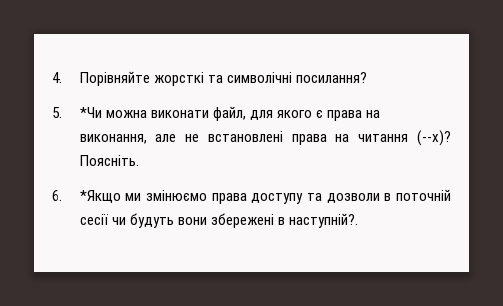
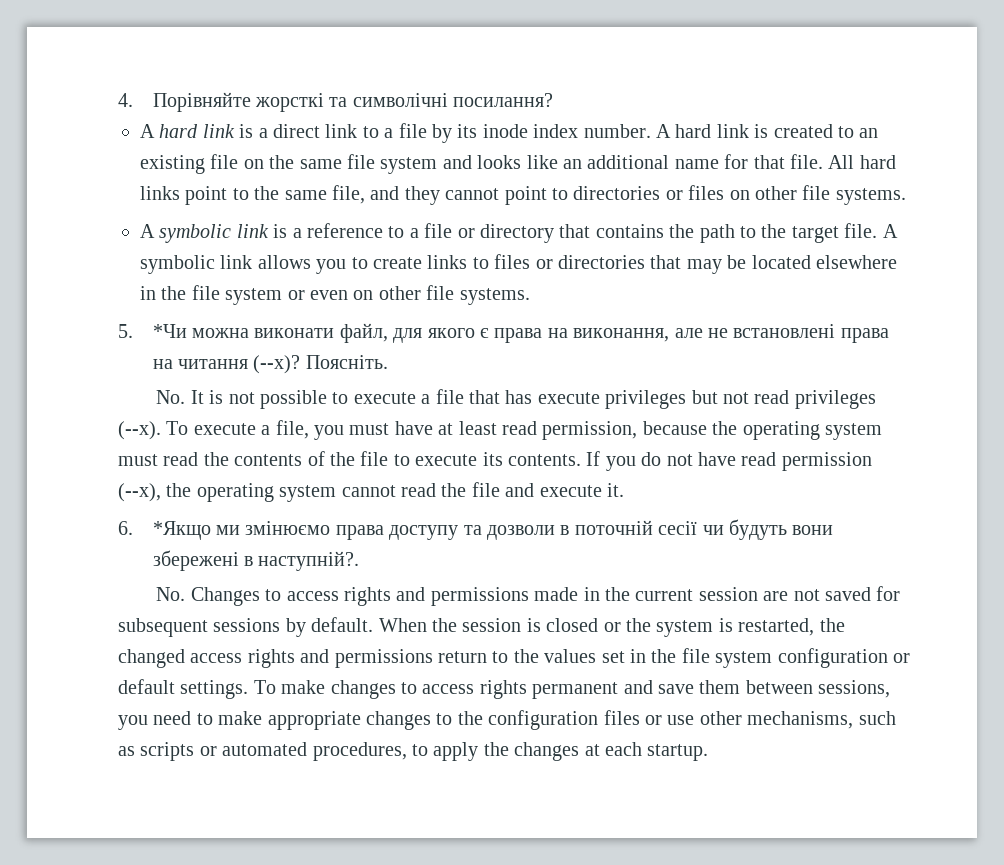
+ A hard link is a direct link to a file by its inode index number. A hard link is created to an existing file on the same file system and looks like an additional name for that file. All hard links point to the same file, and they cannot point to directories or files on other file systems.
+ A symbolic link is a reference to a file or directory that contains the path to the target file. A symbolic link allows you to create links to files or directories that may be located elsewhere in the file system or even on other file systems.
+ No. It is not possible to execute a file that has execute privileges but not read privileges (--x). To execute a file, you must have at least read permission, because the operating system must read the contents of the file to execute its contents. If you do not have read permission (--x), the operating system cannot read the file and execute it.
+ No. Changes to access rights and permissions made in the current session are not saved for subsequent sessions by default. When the session is closed or the system is restarted, the changed access rights and permissions return to the values set in the file system configuration or default settings. To make changes to access rights permanent and save them between sessions, you need to make appropriate changes to the configuration files or use other mechanisms, such as scripts or automated procedures, to apply the changes at each startup.

